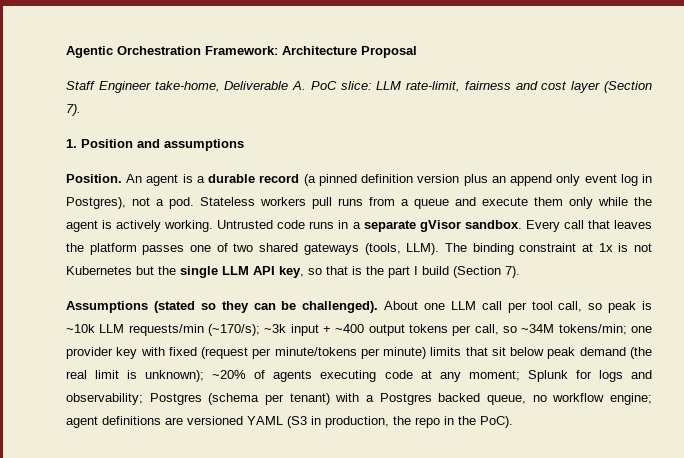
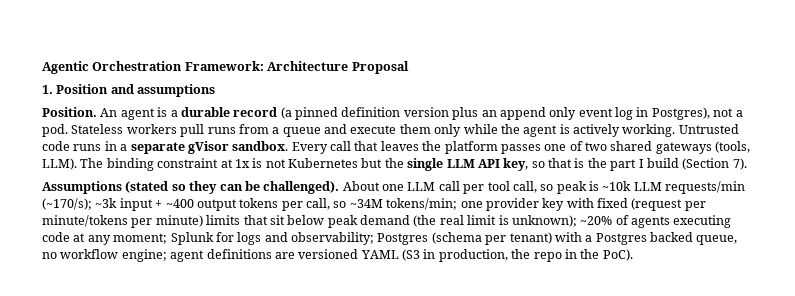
- Staff Engineer take-home, Deliverable A. PoC slice: LLM rate-limit, fairness and cost layer (Section 7).

